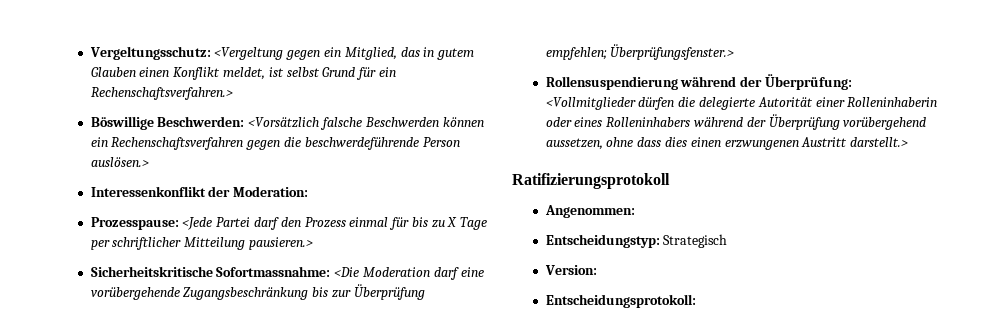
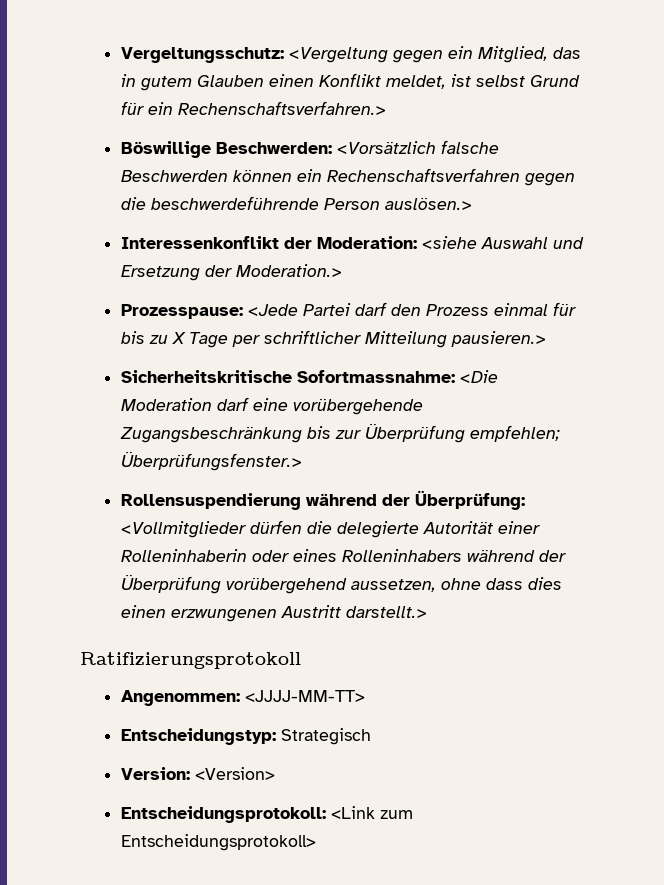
- Interessenkonflikt der Moderation:
+ Interessenkonflikt der Moderation: <siehe Auswahl und Ersetzung der Moderation.>
- Angenommen:
+ Angenommen: <JJJJ-MM-TT>
- Version:
+ Version: <Version>
- Entscheidungsprotokoll:
+ Entscheidungsprotokoll: <Link zum Entscheidungsprotokoll>

